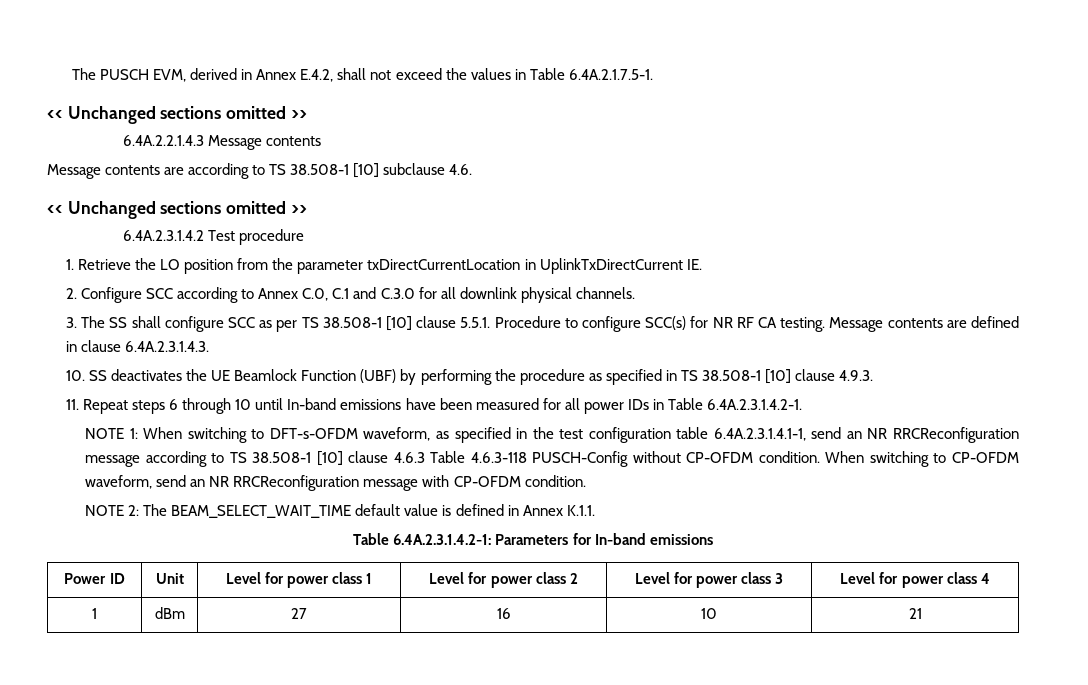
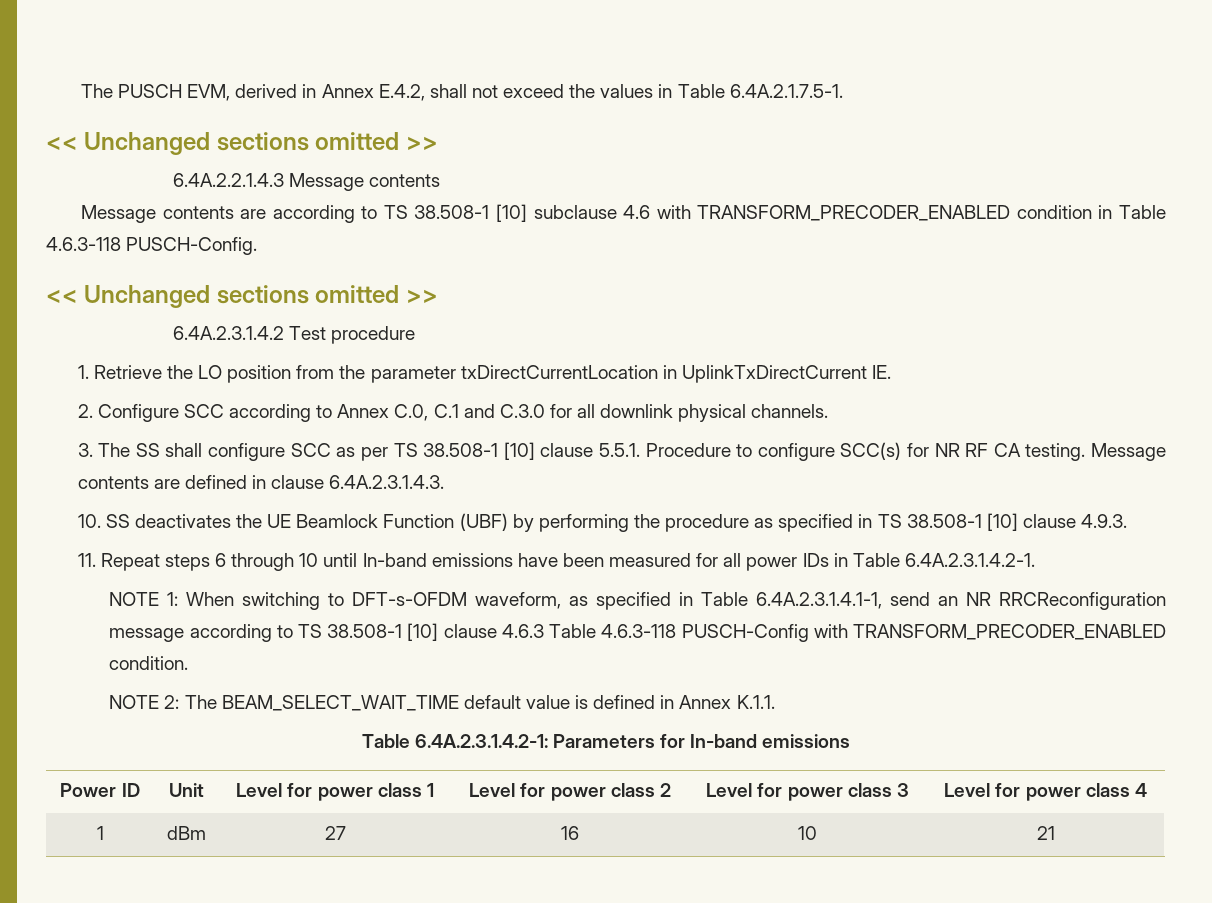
- Message contents are according to TS 38.508-1 [10] subclause 4.6.
+ Message contents are according to TS 38.508-1 [10] subclause 4.6 with TRANSFORM_PRECODER_ENABLED condition in Table 4.6.3-118 PUSCH-Config.
- NOTE 1: When switching to DFT-s-OFDM waveform, as specified in the test configuration table 6.4A.2.3.1.4.1-1, send an NR RRCReconfiguration message according to TS 38.508-1 [10] clause 4.6.3 Table 4.6.3-118 PUSCH-Config without CP-OFDM condition. When switching to CP-OFDM waveform, send an NR RRCReconfiguration message with CP-OFDM condition.
+ NOTE 1: When switching to DFT-s-OFDM waveform, as specified in Table 6.4A.2.3.1.4.1-1, send an NR RRCReconfiguration message according to TS 38.508-1 [10] clause 4.6.3 Table 4.6.3-118 PUSCH-Config with TRANSFORM_PRECODER_ENABLED condition.

